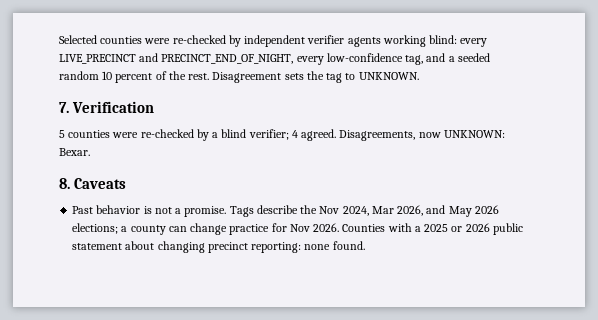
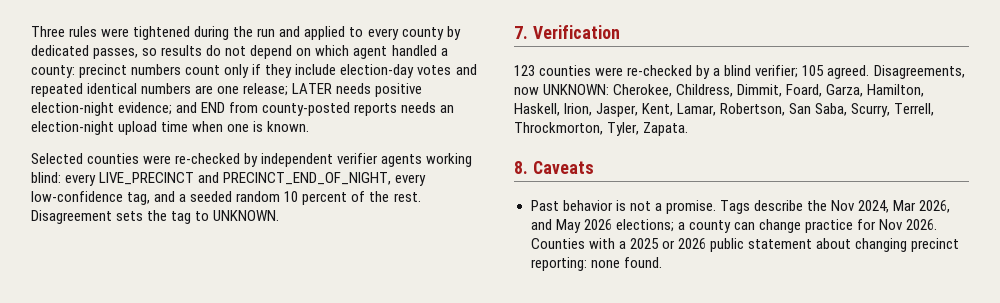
+ Three rules were tightened during the run and applied to every county by dedicated passes, so results do not depend on which agent handled a county: precinct numbers count only if they include election-day votes and repeated identical numbers are one release; LATER needs positive election-night evidence; and END from county-posted reports needs an election-night upload time when one is known.
- 5 counties were re-checked by a blind verifier; 4 agreed.
+ 123 counties were re-checked by a blind verifier; 105 agreed.
- Disagreements, now UNKNOWN: Bexar.
+ Disagreements, now UNKNOWN: Cherokee, Childress, Dimmit, Foard, Garza, Hamilton, Haskell, Irion, Jasper, Kent, Lamar, Robertson, San Saba, Scurry, Terrell, Throckmorton, Tyler, Zapata.

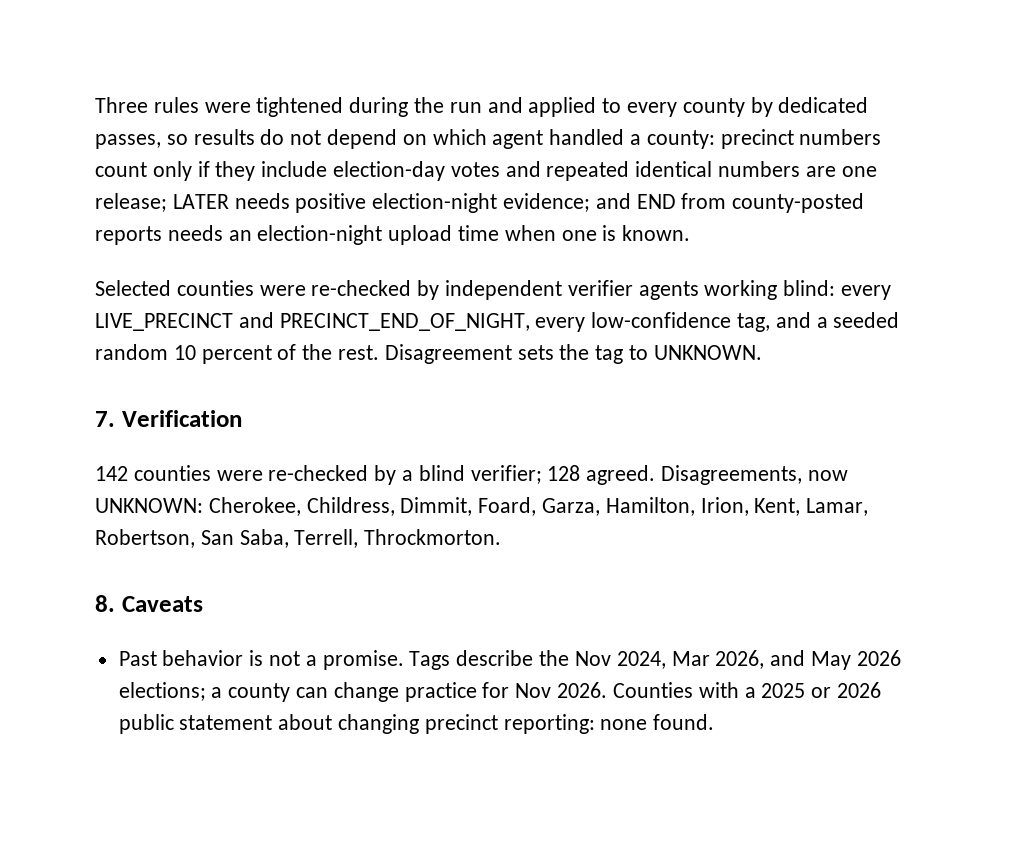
- 123 counties were re-checked by a blind verifier; 105 agreed.
+ 142 counties were re-checked by a blind verifier; 128 agreed.
- Disagreements, now UNKNOWN: Cherokee, Childress, Dimmit, Foard, Garza, Hamilton, Haskell, Irion, Jasper, Kent, Lamar, Robertson, San Saba, Scurry, Terrell, Throckmorton, Tyler, Zapata.
+ Disagreements, now UNKNOWN: Cherokee, Childress, Dimmit, Foard, Garza, Hamilton, Irion, Kent, Lamar, Robertson, San Saba, Terrell, Throckmorton.

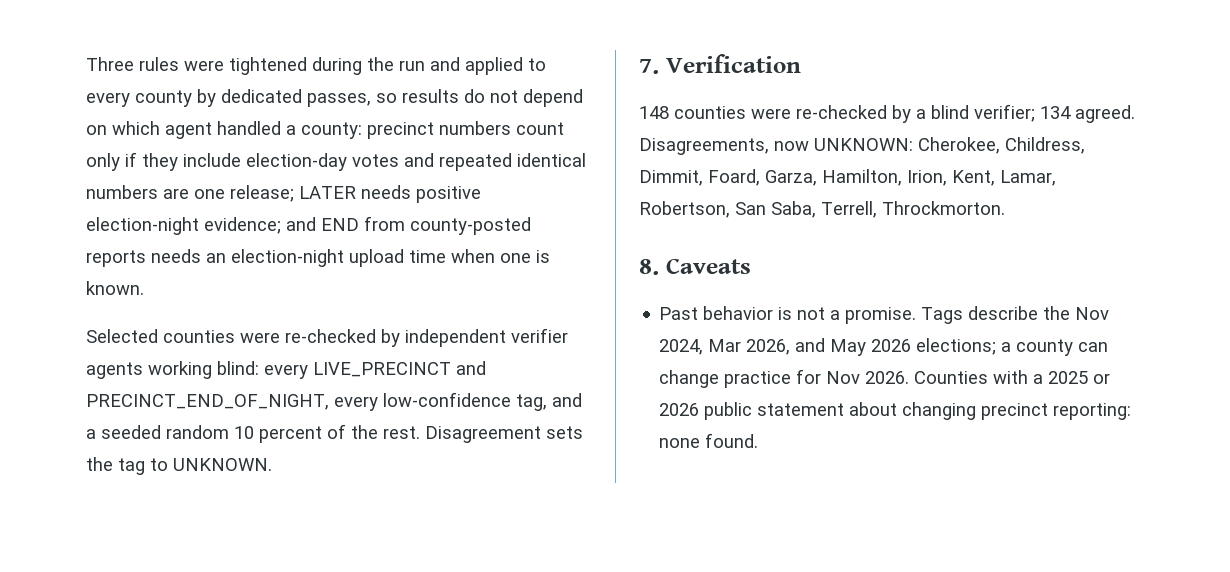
- 142 counties were re-checked by a blind verifier; 128 agreed.
+ 148 counties were re-checked by a blind verifier; 134 agreed.

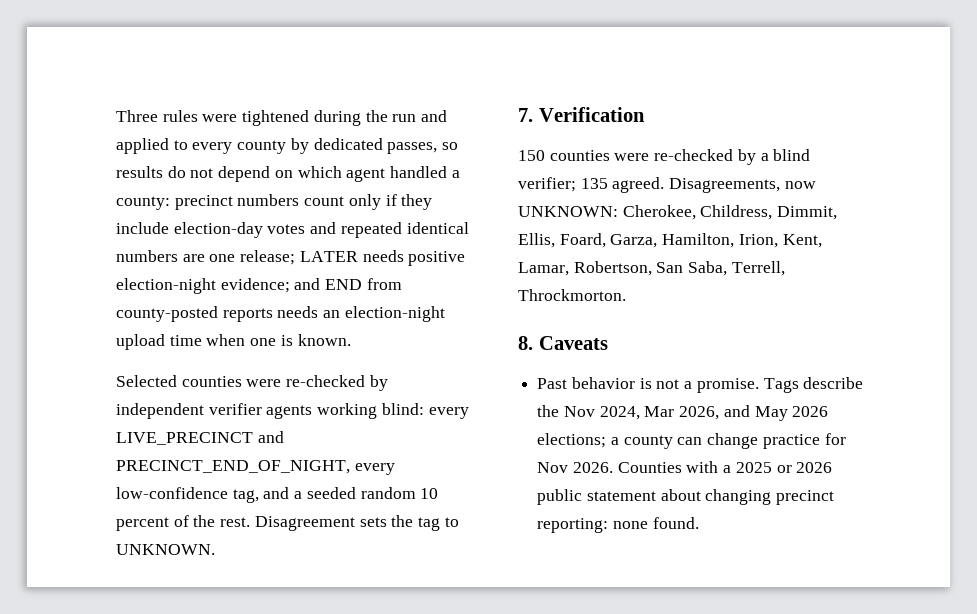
- 148 counties were re-checked by a blind verifier; 134 agreed.
+ 150 counties were re-checked by a blind verifier; 135 agreed.
- Disagreements, now UNKNOWN: Cherokee, Childress, Dimmit, Foard, Garza, Hamilton, Irion, Kent, Lamar, Robertson, San Saba, Terrell, Throckmorton.
+ Disagreements, now UNKNOWN: Cherokee, Childress, Dimmit, Ellis, Foard, Garza, Hamilton, Irion, Kent, Lamar, Robertson, San Saba, Terrell, Throckmorton.

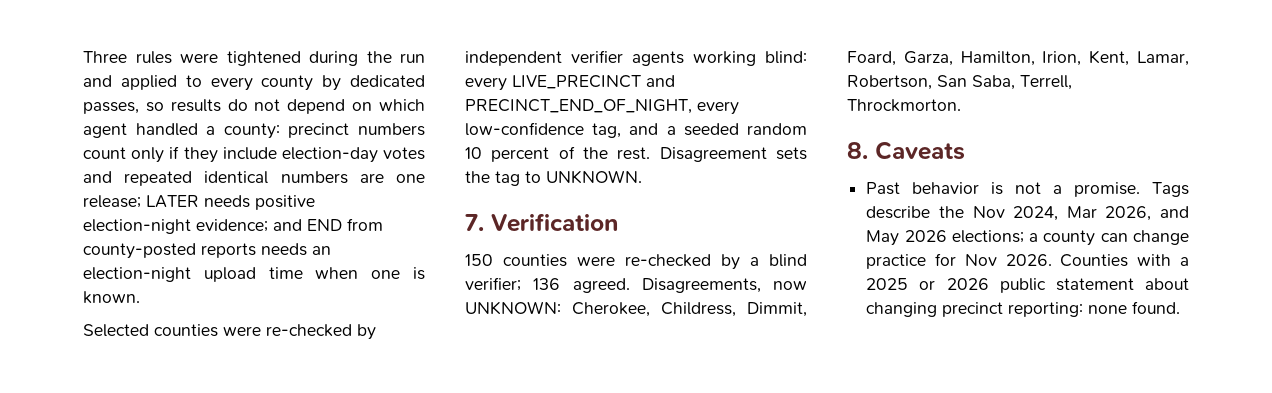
- 150 counties were re-checked by a blind verifier; 135 agreed.
+ 150 counties were re-checked by a blind verifier; 136 agreed.
- Disagreements, now UNKNOWN: Cherokee, Childress, Dimmit, Ellis, Foard, Garza, Hamilton, Irion, Kent, Lamar, Robertson, San Saba, Terrell, Throckmorton.
+ Disagreements, now UNKNOWN: Cherokee, Childress, Dimmit, Foard, Garza, Hamilton, Irion, Kent, Lamar, Robertson, San Saba, Terrell, Throckmorton.

